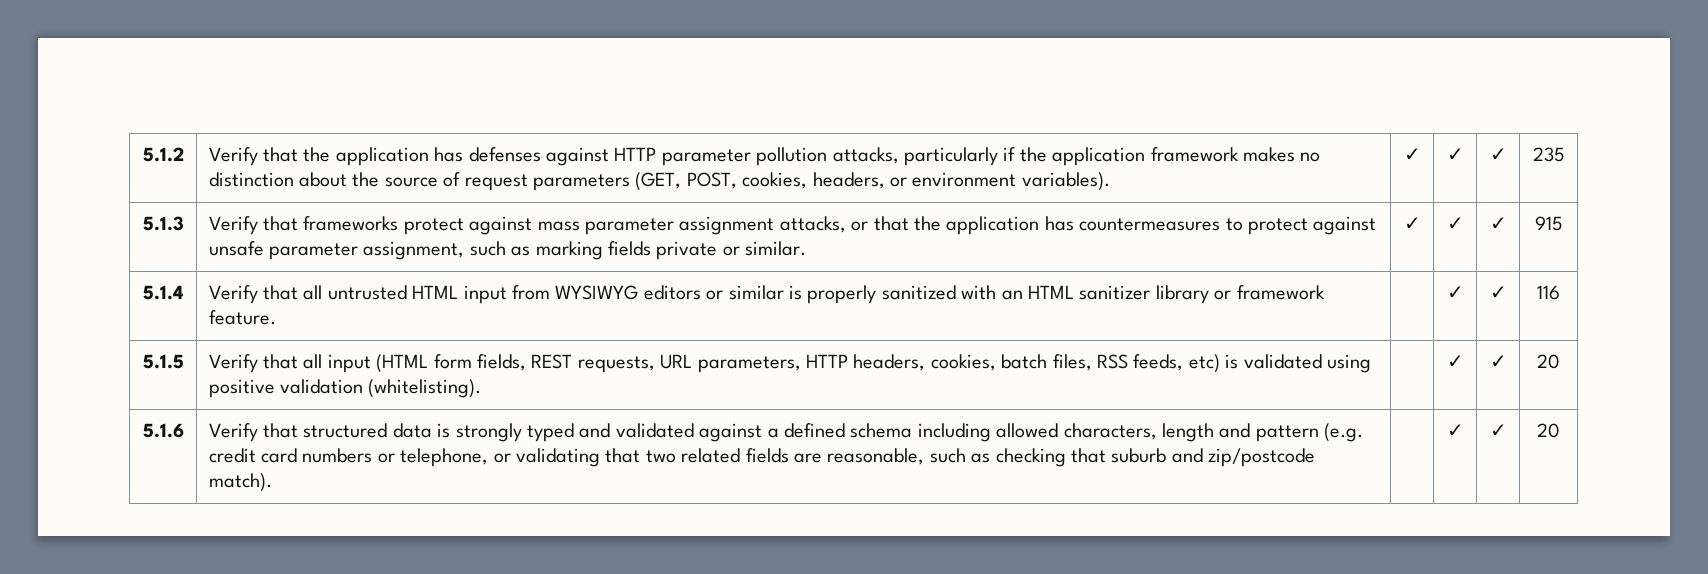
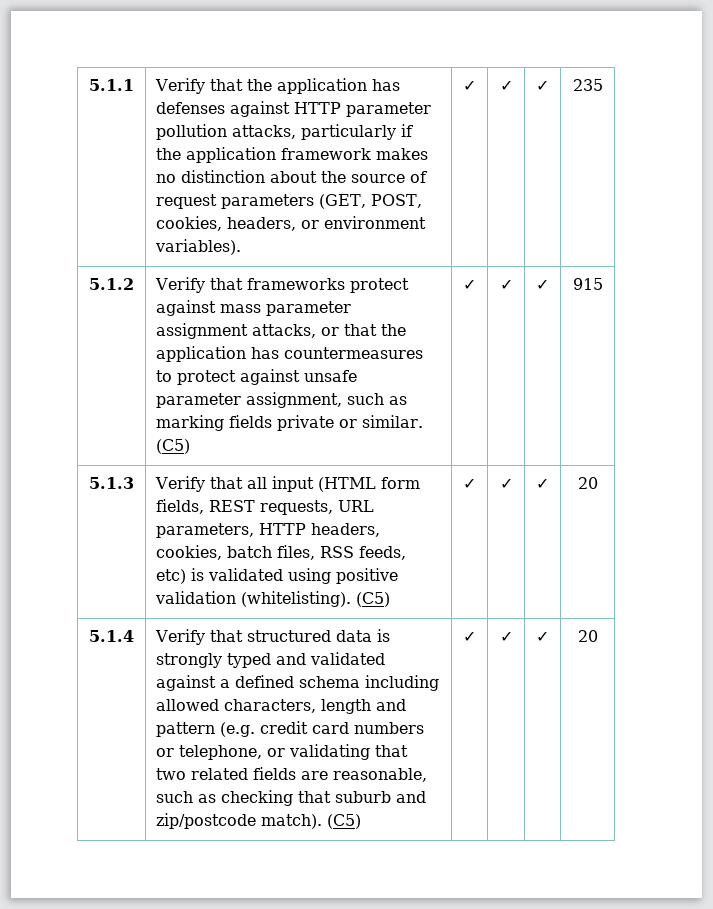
- 5.1.2 | Verify that the application has defenses against HTTP parameter pollution attacks, particularly if the application framework makes no distinction about the source of request parameters (GET, POST, cookies, headers, or environment variables). | ✓ | ✓ | ✓ | 235
+ 5.1.1 | Verify that the application has defenses against HTTP parameter pollution attacks, particularly if the application framework makes no distinction about the source of request parameters (GET, POST, cookies, headers, or environment variables). | ✓ | ✓ | ✓ | 235
- 5.1.3 | Verify that frameworks protect against mass parameter assignment attacks, or that the application has countermeasures to protect against unsafe parameter assignment, such as marking fields private or similar. | ✓ | ✓ | ✓ | 915
+ 5.1.2 | Verify that frameworks protect against mass parameter assignment attacks, or that the application has countermeasures to protect against unsafe parameter assignment, such as marking fields private or similar. (C5) | ✓ | ✓ | ✓ | 915
- 5.1.4 | Verify that all untrusted HTML input from WYSIWYG editors or similar is properly sanitized with an HTML sanitizer library or framework feature. | | ✓ | ✓ | 116
- 5.1.5 | Verify that all input (HTML form fields, REST requests, URL parameters, HTTP headers, cookies, batch files, RSS feeds, etc) is validated using positive validation (whitelisting). | | ✓ | ✓ | 20
+ 5.1.3 | Verify that all input (HTML form fields, REST requests, URL parameters, HTTP headers, cookies, batch files, RSS feeds, etc) is validated using positive validation (whitelisting). (C5) | ✓ | ✓ | ✓ | 20
- 5.1.6
+ 5.1.4
- Verify that structured data is strongly typed and validated against a defined schema including allowed characters, length and pattern (e.g. credit card numbers or telephone, or validating that two related fields are reasonable, such as checking that suburb and zip/postcode match).
+ Verify that structured data is strongly typed and validated against a defined schema including allowed characters, length and pattern (e.g. credit card numbers or telephone, or validating that two related fields are reasonable, such as checking that suburb and zip/postcode match). (C5) | ✓

